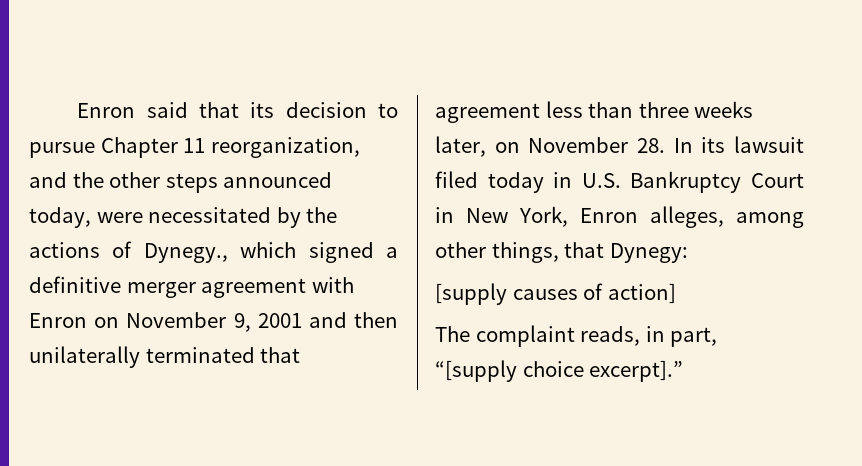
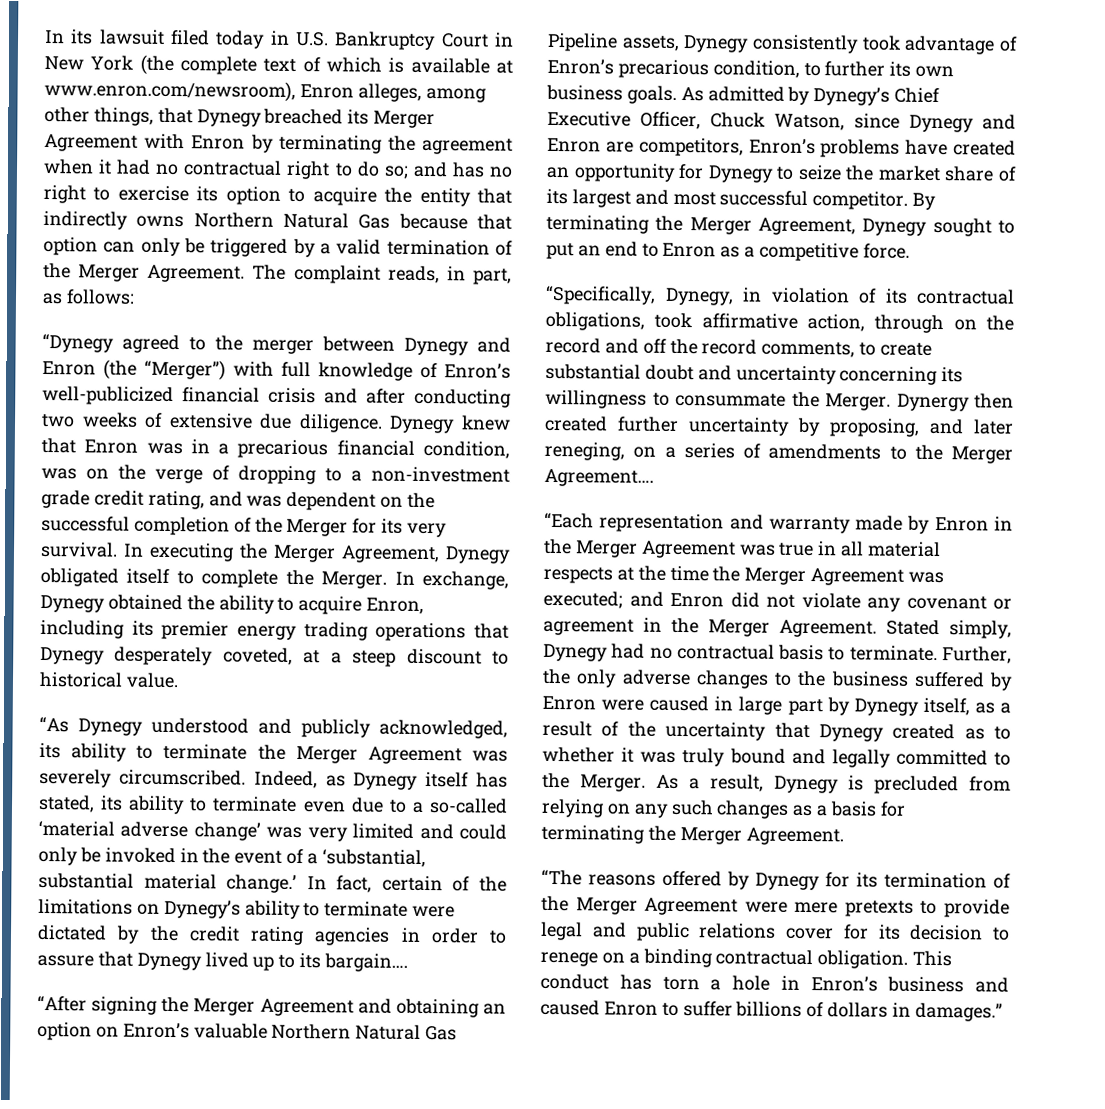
- Enron said that its decision to pursue Chapter 11 reorganization, and the other steps announced today, were necessitated by the actions of Dynegy., which signed a definitive merger agreement with Enron on November 9, 2001 and then unilaterally terminated that agreement less than three weeks later, on November 28. In its lawsuit filed today in U.S. Bankruptcy Court in New York, Enron alleges, among other things, that Dynegy:
- [supply causes of action]
- The complaint reads, in part, “[supply choice excerpt].”
+ In its lawsuit filed today in U.S. Bankruptcy Court in New York (the complete text of which is available at www.enron.com/newsroom), Enron alleges, among other things, that Dynegy breached its Merger Agreement with Enron by terminating the agreement when it had no contractual right to do so; and has no right to exercise its option to acquire the entity that indirectly owns Northern Natural Gas because that option can only be triggered by a valid termination of the Merger Agreement. The complaint reads, in part, as follows:
+ “Dynegy agreed to the merger between Dynegy and Enron (the “Merger”) with full knowledge of Enron’s well-publicized financial crisis and after conducting two weeks of extensive due diligence. Dynegy knew that Enron was in a precarious financial condition, was on the verge of dropping to a non-investment grade credit rating, and was dependent on the successful completion of the Merger for its very survival. In executing the Merger Agreement, Dynegy obligated itself to complete the Merger. In exchange, Dynegy obtained the ability to acquire Enron, including its premier energy trading operations that Dynegy desperately coveted, at a steep discount to historical value.
+ “As Dynegy understood and publicly acknowledged, its ability to terminate the Merger Agreement was severely circumscribed. Indeed, as Dynegy itself has stated, its ability to terminate even due to a so-called ‘material adverse change’ was very limited and could only be invoked in the event of a ‘substantial, substantial material change.’ In fact, certain of the limitations on Dynegy’s ability to terminate were dictated by the credit rating agencies in order to assure that Dynegy lived up to its bargain….
+ “After signing the Merger Agreement and obtaining an option on Enron’s valuable Northern Natural Gas Pipeline assets, Dynegy consistently took advantage of Enron’s precarious condition, to further its own business goals. As admitted by Dynegy’s Chief Executive Officer, Chuck Watson, since Dynegy and Enron are competitors, Enron’s problems have created an opportunity for Dynegy to seize the market share of its largest and most successful competitor. By terminating the Merger Agreement, Dynegy sought to put an end to Enron as a competitive force.
+ “Specifically, Dynegy, in violation of its contractual obligations, took affirmative action, through on the record and off the record comments, to create substantial doubt and uncertainty concerning its willingness to consummate the Merger. Dynergy then created further uncertainty by proposing, and later reneging, on a series of amendments to the Merger Agreement….
+ “Each representation and warranty made by Enron in the Merger Agreement was true in all material respects at the time the Merger Agreement was executed; and Enron did not violate any covenant or agreement in the Merger Agreement. Stated simply, Dynegy had no contractual basis to terminate. Further, the only adverse changes to the business suffered by Enron were caused in large part by Dynegy itself, as a result of the uncertainty that Dynegy created as to whether it was truly bound and legally committed to the Merger. As a result, Dynegy is precluded from relying on any such changes as a basis for terminating the Merger Agreement.
+ “The reasons offered by Dynegy for its termination of the Merger Agreement were mere pretexts to provide legal and public relations cover for its decision to renege on a binding contractual obligation. This conduct has torn a hole in Enron’s business and caused Enron to suffer billions of dollars in damages.”

